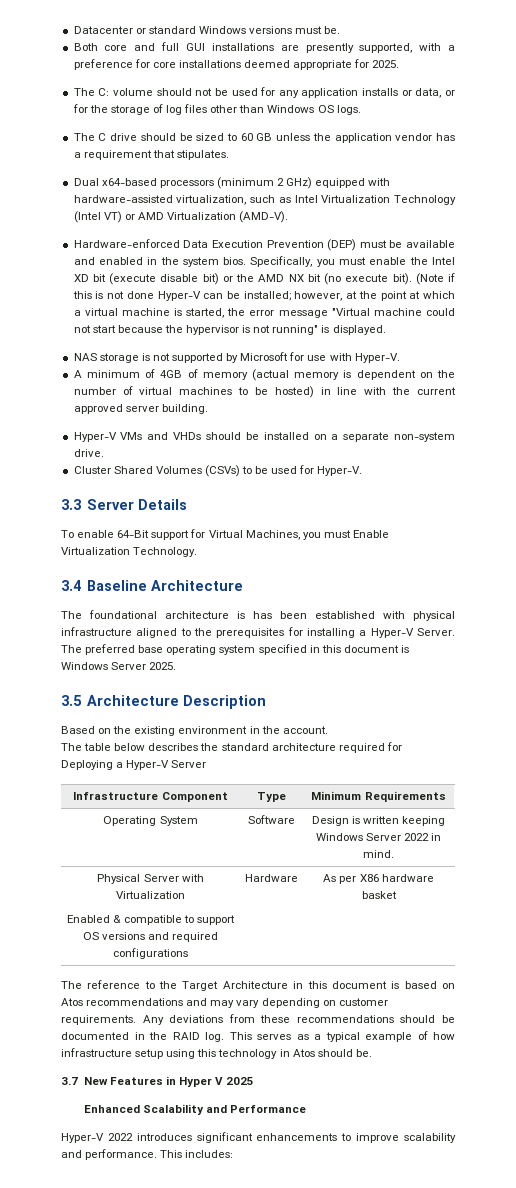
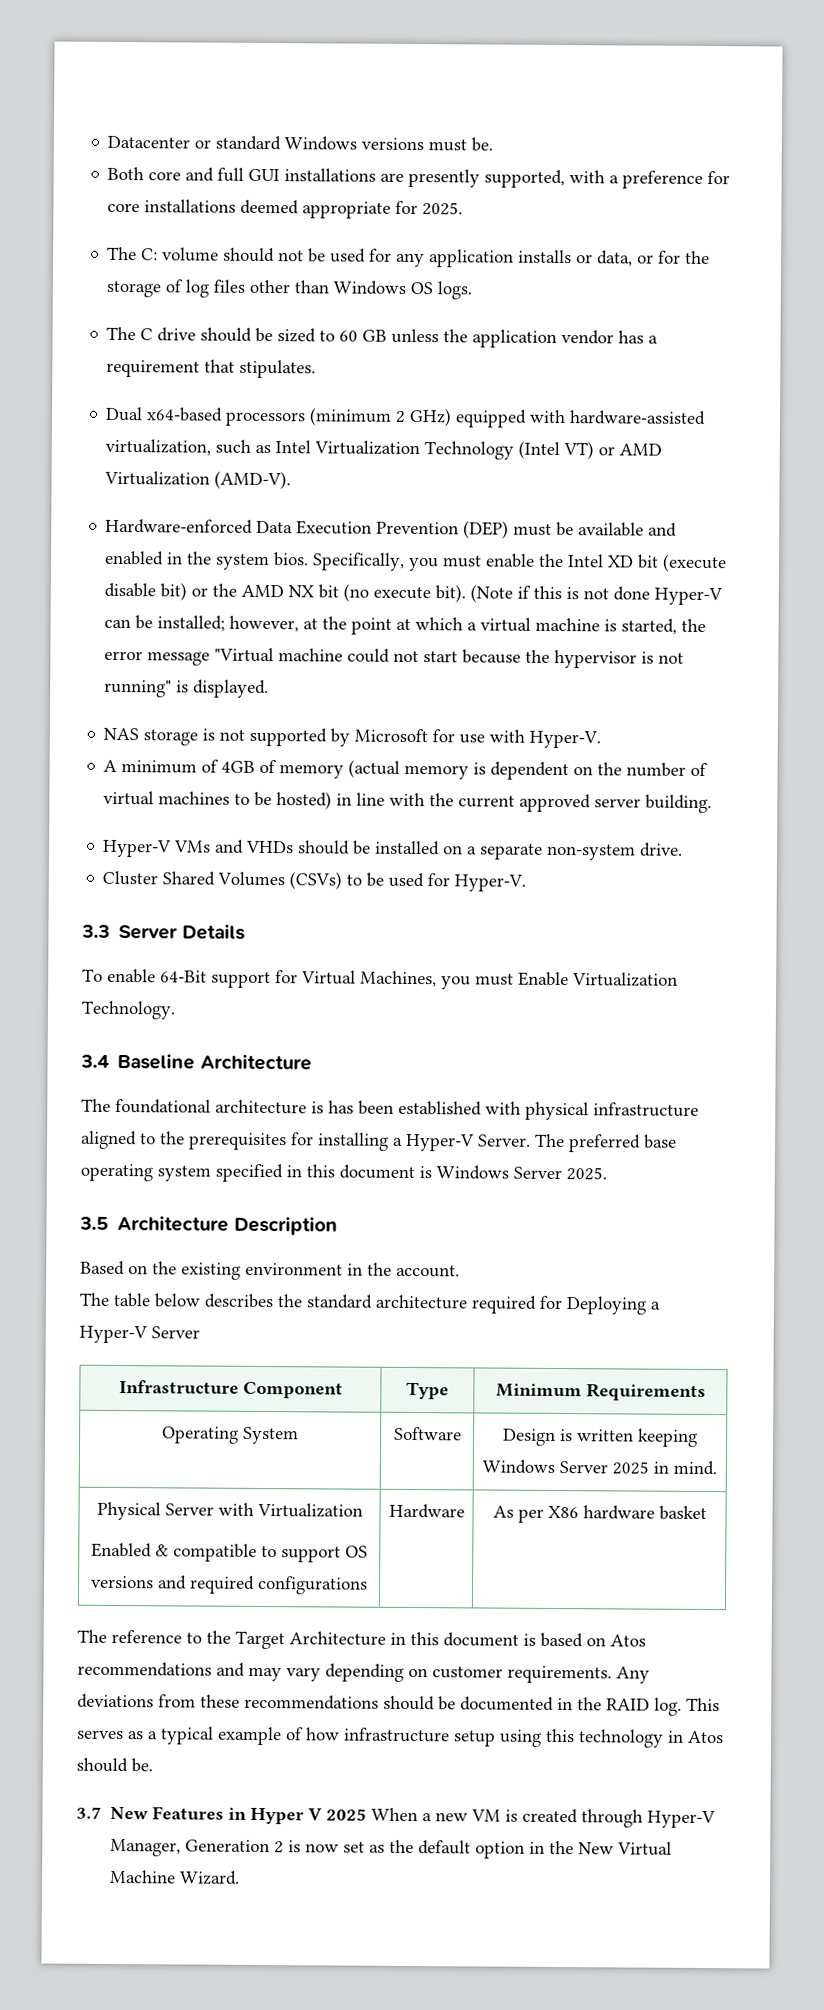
- Operating System | Software | Design is written keeping Windows Server 2022 in mind.
+ Operating System | Software | Design is written keeping Windows Server 2025 in mind.
- 3.7 New Features in Hyper V 2025
- Enhanced Scalability and Performance
- Hyper-V 2022 introduces significant enhancements to improve scalability and performance. This includes:
+ 3.7 New Features in Hyper V 2025 When a new VM is created through Hyper-V Manager, Generation 2 is now set as the default option in the New Virtual Machine Wizard.

